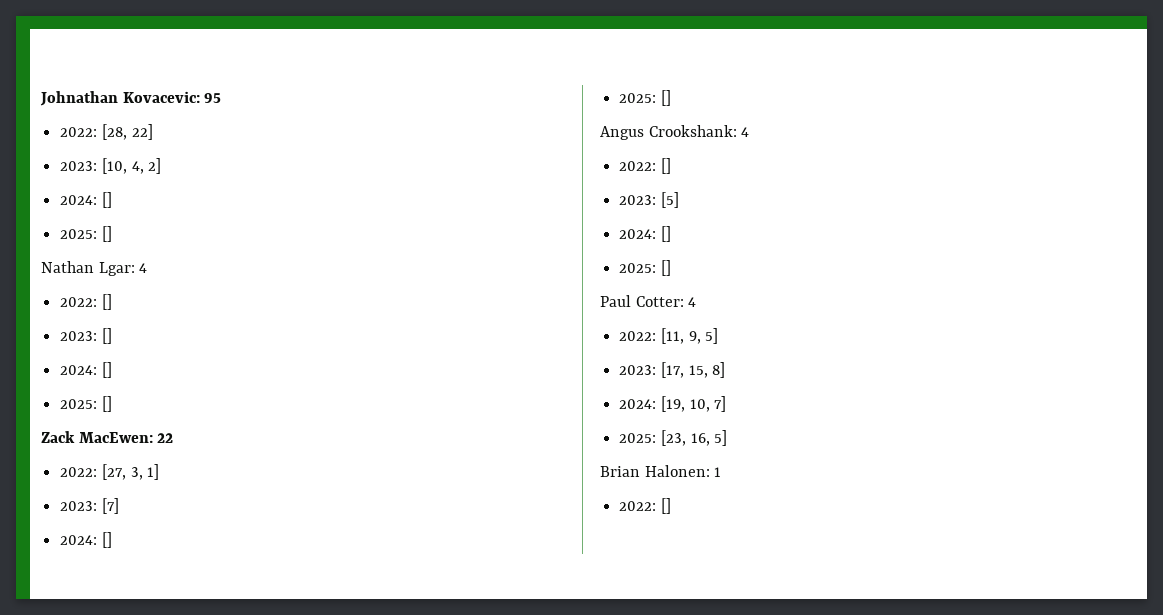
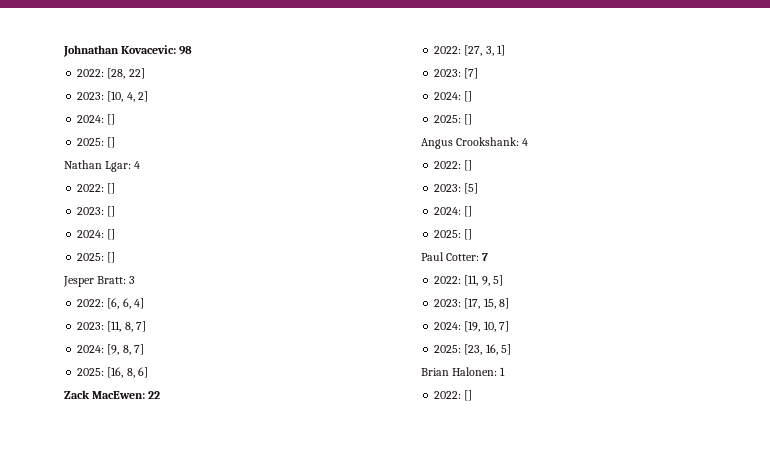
- Johnathan Kovacevic: 95
+ Johnathan Kovacevic: 98
+ Jesper Bratt: 3
+ 2022: [6, 6, 4]
+ 2023: [11, 8, 7]
+ 2024: [9, 8, 7]
+ 2025: [16, 8, 6]
- Paul Cotter: 4
+ Paul Cotter: 7

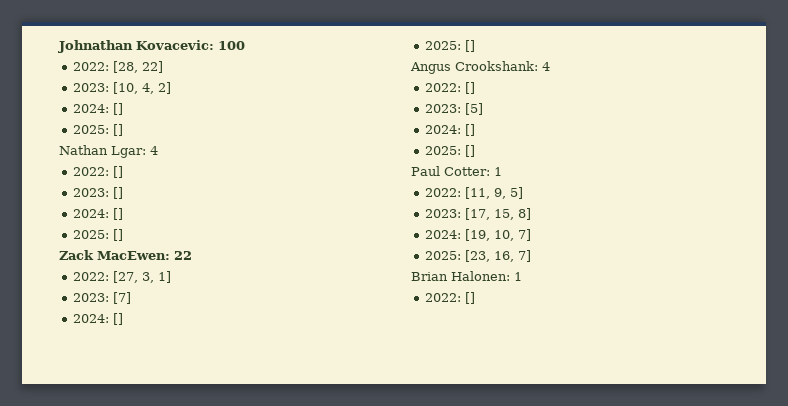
- Johnathan Kovacevic: 98
+ Johnathan Kovacevic: 100
- Jesper Bratt: 3
- 2022: [6, 6, 4]
- 2023: [11, 8, 7]
- 2024: [9, 8, 7]
- 2025: [16, 8, 6]
- Paul Cotter: 7
+ Paul Cotter: 1
- 2025: [23, 16, 5]
+ 2025: [23, 16, 7]

